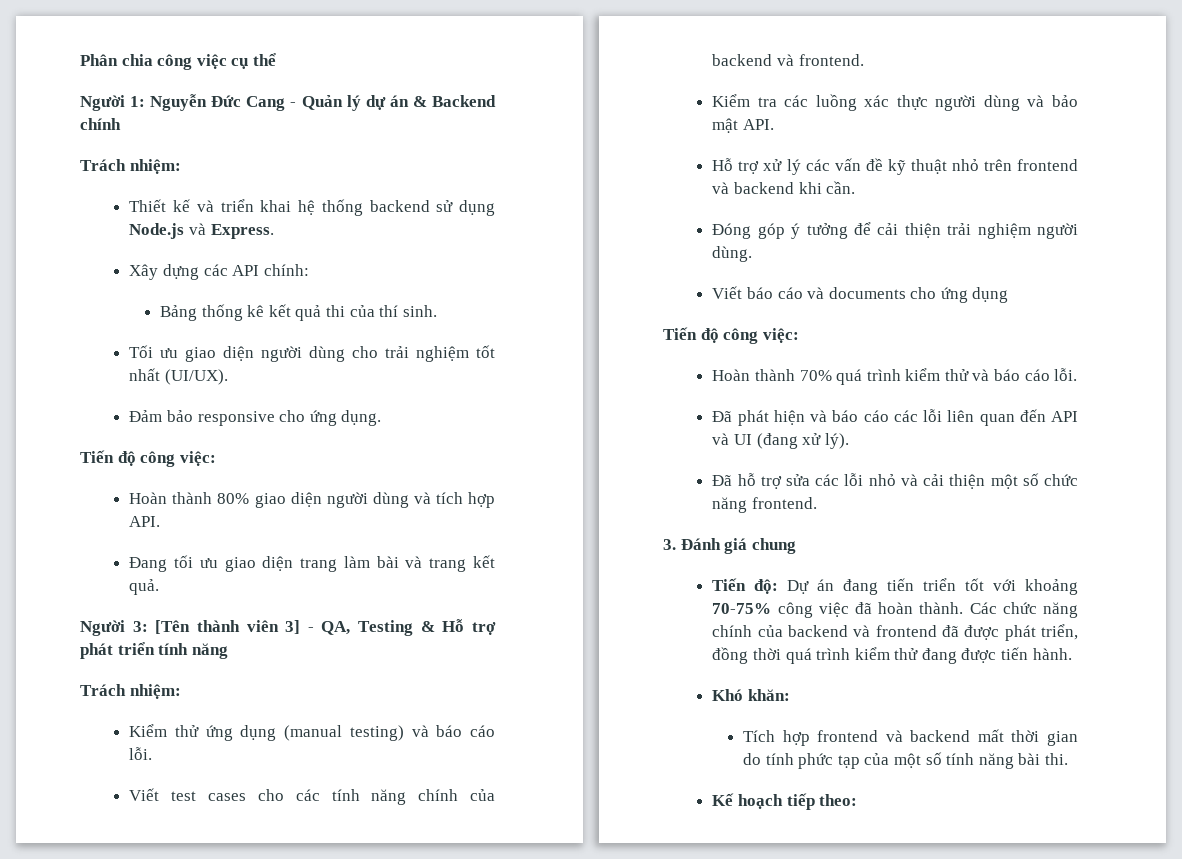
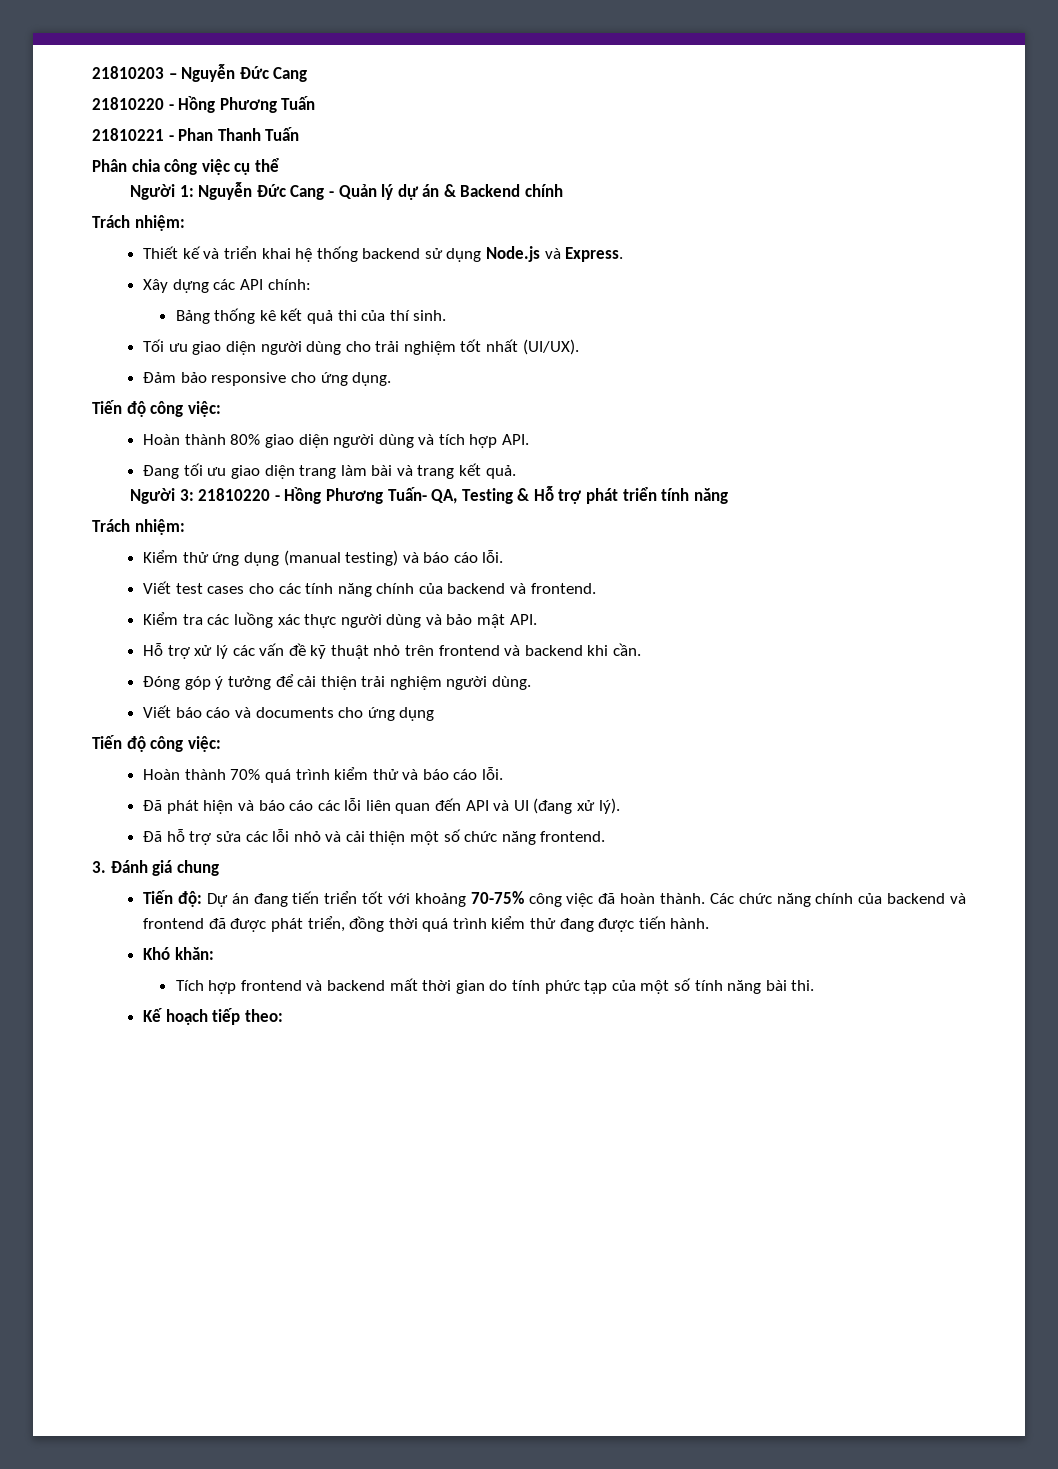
+ 21810203 – Nguyễn Đức Cang
+ 21810220 - Hồng Phương Tuấn
+ 21810221 - Phan Thanh Tuấn
- Người 3: [Tên thành viên 3] - QA, Testing & Hỗ trợ phát triển tính năng
+ Người 3: 21810220 - Hồng Phương Tuấn- QA, Testing & Hỗ trợ phát triển tính năng

